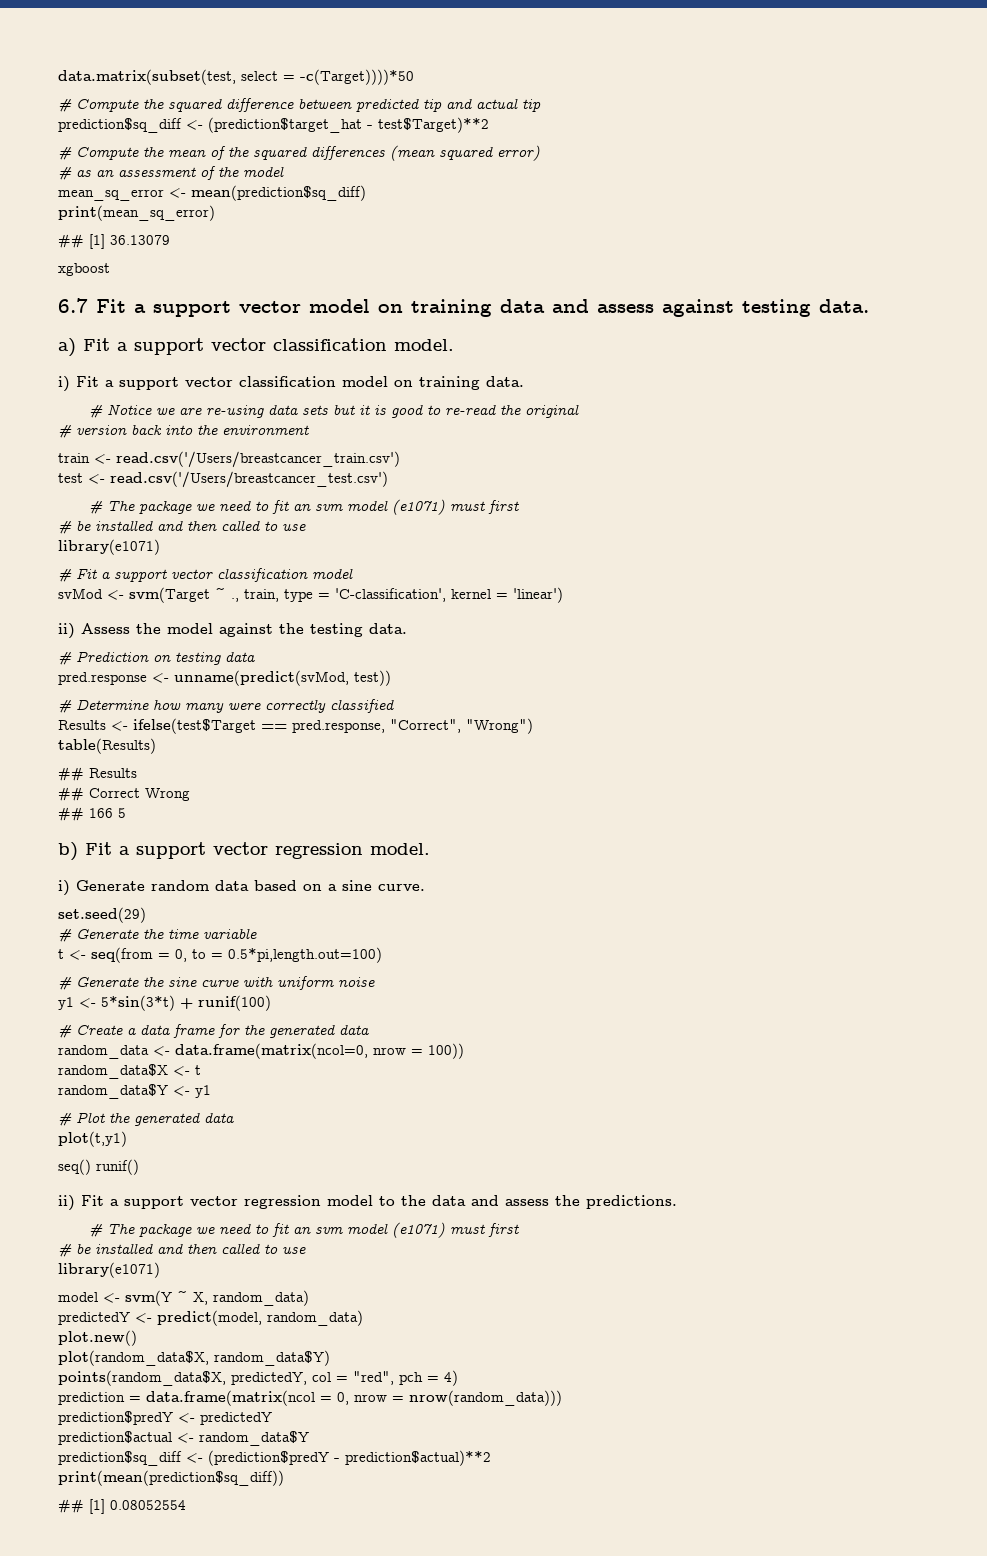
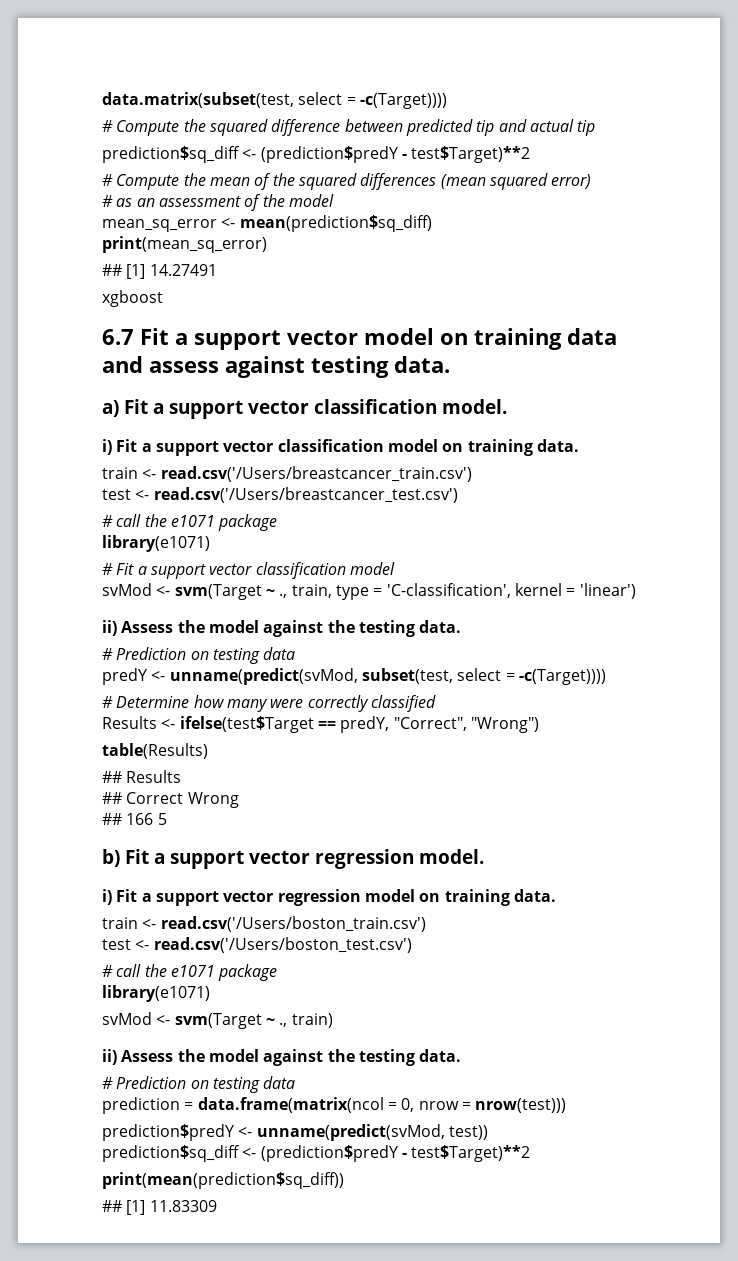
- data.matrix(subset(test, select = -c(Target))))*50
+ data.matrix(subset(test, select = -c(Target))))
  # Compute the squared difference between predicted tip and actual tip
- prediction$sq_diff <- (prediction$target_hat - test$Target)**2
+ prediction$sq_diff <- (prediction$predY - test$Target)**2
- ## [1] 36.13079
+ ## [1] 14.27491
- # Notice we are re-using data sets but it is good to re-read the original
- # version back into the environment
  test <- read.csv('/Users/breastcancer_test.csv')
- # The package we need to fit an svm model (e1071) must first
- # be installed and then called to use
+ # call the e1071 package
- pred.response <- unname(predict(svMod, test))
+ predY <- unname(predict(svMod, subset(test, select = -c(Target))))
- Results <- ifelse(test$Target == pred.response, "Correct", "Wrong")
+ Results <- ifelse(test$Target == predY, "Correct", "Wrong")
- i) Generate random data based on a sine curve.
- set.seed(29)
- # Generate the time variable
- t <- seq(from = 0, to = 0.5*pi,length.out=100)
- # Generate the sine curve with uniform noise
- y1 <- 5*sin(3*t) + runif(100)
- # Create a data frame for the generated data
- random_data <- data.frame(matrix(ncol=0, nrow = 100))
- random_data$X <- t
- random_data$Y <- y1
- # Plot the generated data
- plot(t,y1)
- seq() runif()
- ii) Fit a support vector regression model to the data and assess the predictions.
- # The package we need to fit an svm model (e1071) must first
- # be installed and then called to use
+ i) Fit a support vector regression model on training data.
+ train <- read.csv('/Users/boston_train.csv')
+ test <- read.csv('/Users/boston_test.csv')
+ # call the e1071 package
  library(e1071)
- model <- svm(Y ~ X, random_data)
- predictedY <- predict(model, random_data)
- plot.new()
- plot(random_data$X, random_data$Y)
- points(random_data$X, predictedY, col = "red", pch = 4)
+ svMod <- svm(Target ~ ., train)
+ ii) Assess the model against the testing data.
+ # Prediction on testing data
- prediction = data.frame(matrix(ncol = 0, nrow = nrow(random_data)))
+ prediction = data.frame(matrix(ncol = 0, nrow = nrow(test)))
- prediction$predY <- predictedY
- prediction$actual <- random_data$Y
- prediction$sq_diff <- (prediction$predY - prediction$actual)**2
+ prediction$predY <- unname(predict(svMod, test))
+ prediction$sq_diff <- (prediction$predY - test$Target)**2
- ## [1] 0.08052554
+ ## [1] 11.83309

